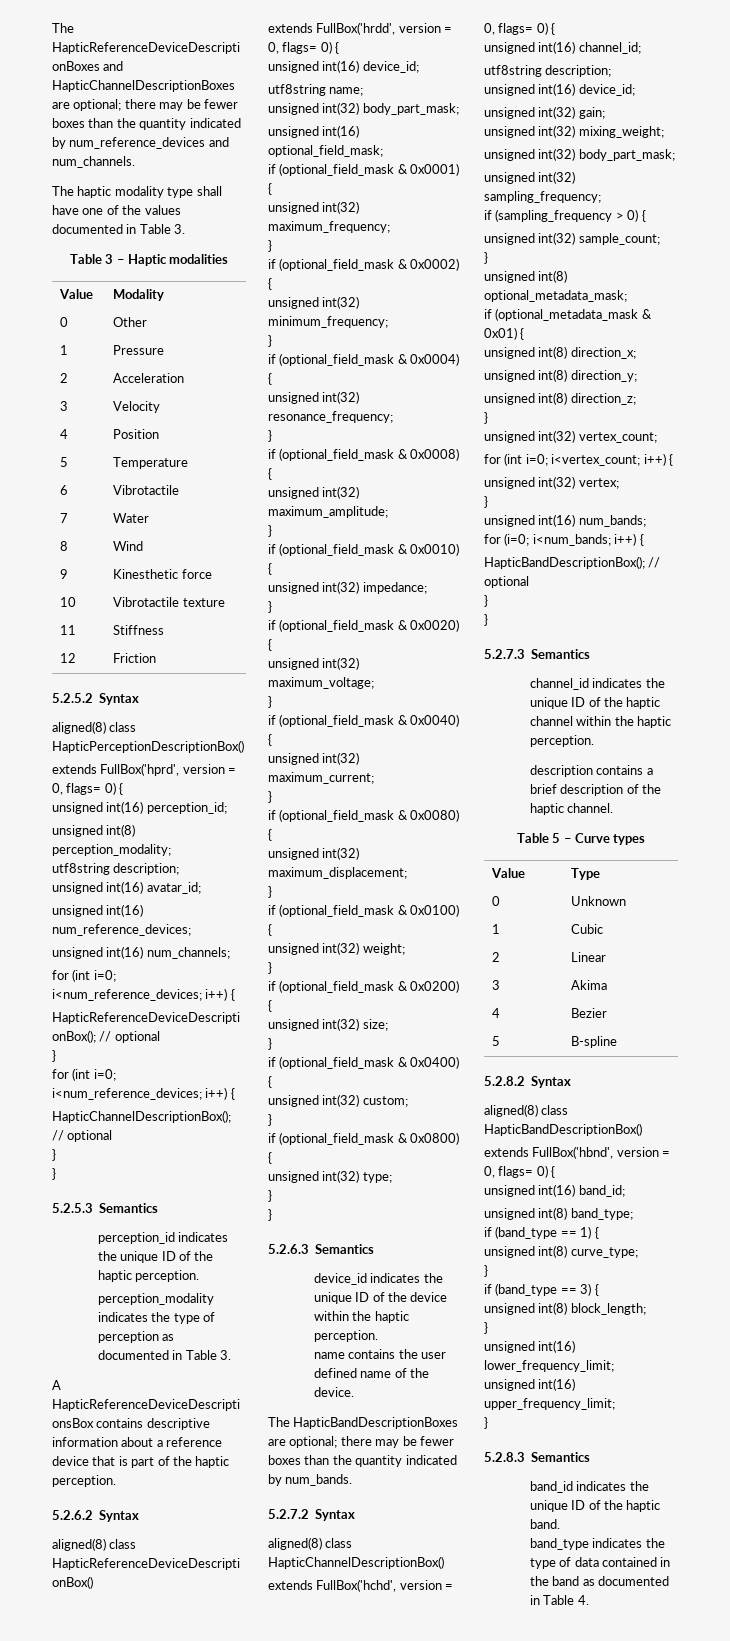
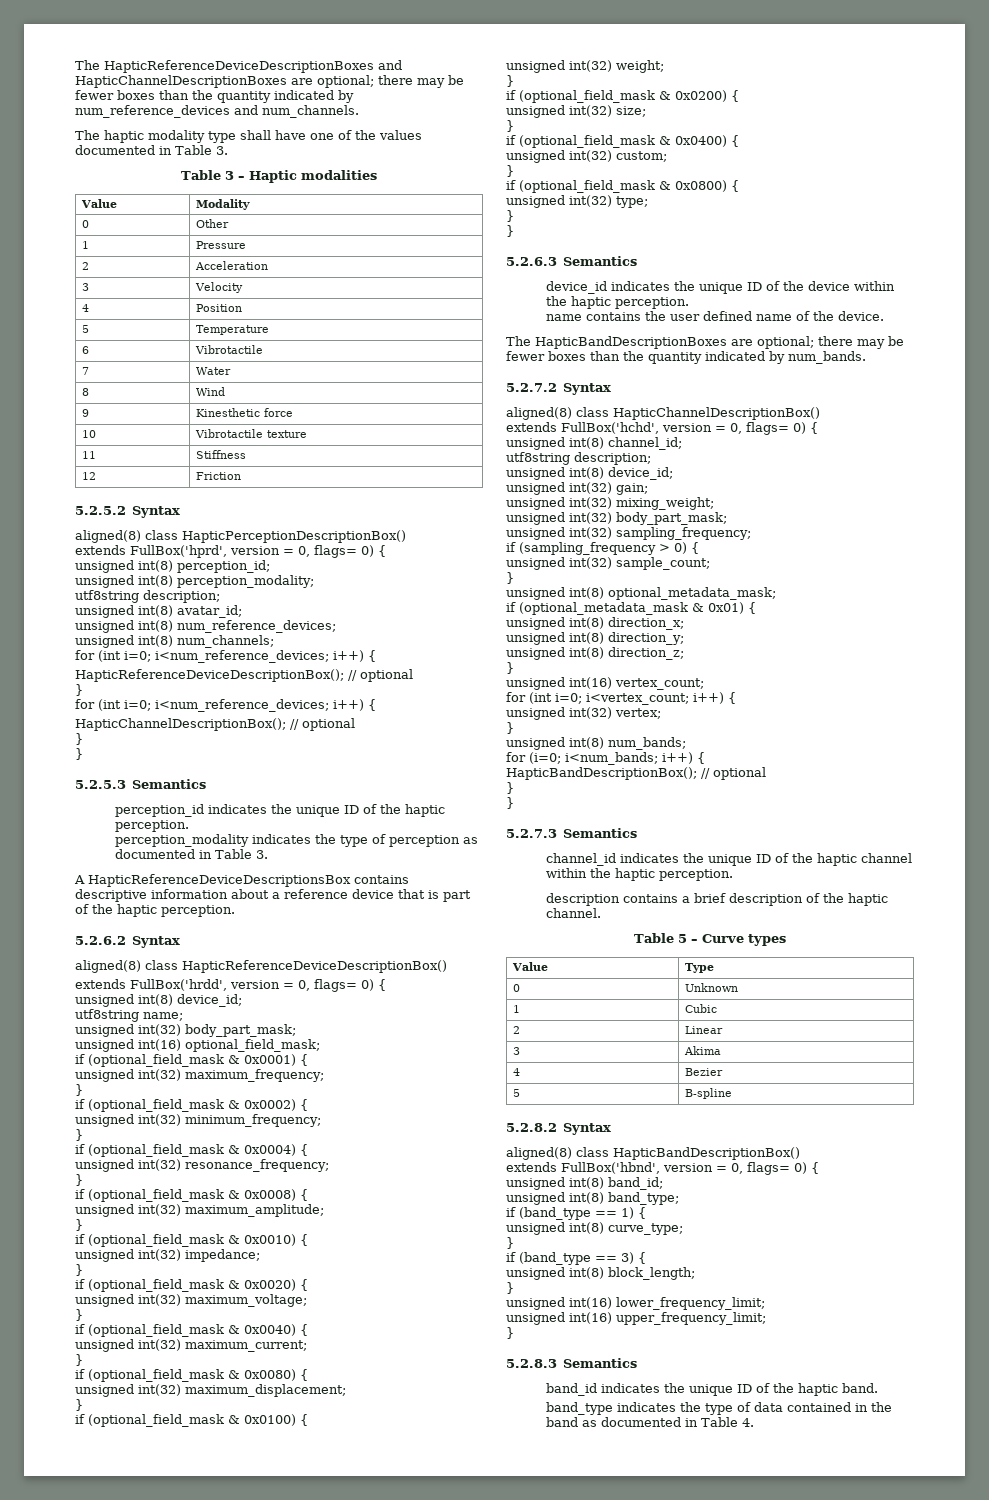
- unsigned int(16) perception_id;
+ unsigned int(8) perception_id;
- unsigned int(16) avatar_id;
+ unsigned int(8) avatar_id;
- unsigned int(16) num_reference_devices;
+ unsigned int(8) num_reference_devices;
- unsigned int(16) num_channels;
+ unsigned int(8) num_channels;
  extends FullBox('hrdd', version = 0, flags= 0) {
- unsigned int(16) device_id;
+ unsigned int(8) device_id;
- unsigned int(16) channel_id;
+ unsigned int(8) channel_id;
  utf8string description;
- unsigned int(16) device_id;
+ unsigned int(8) device_id;
- unsigned int(32) vertex_count;
+ unsigned int(16) vertex_count;
- unsigned int(16) num_bands;
+ unsigned int(8) num_bands;
- unsigned int(16) band_id;
+ unsigned int(8) band_id;

